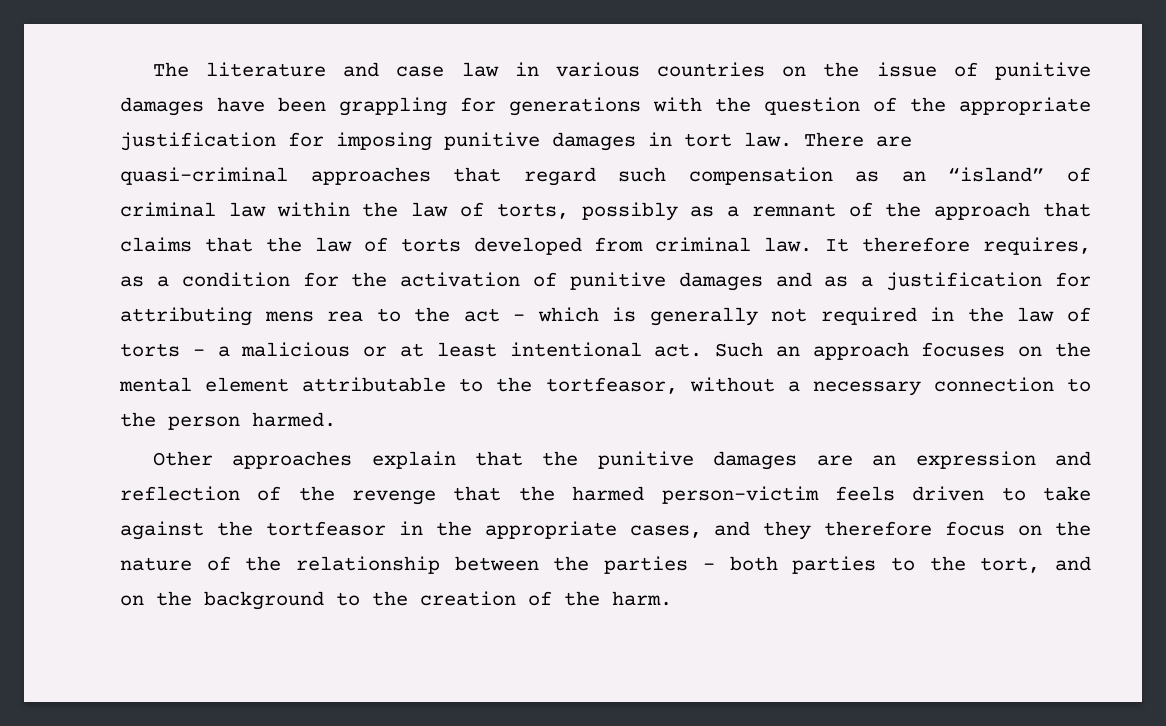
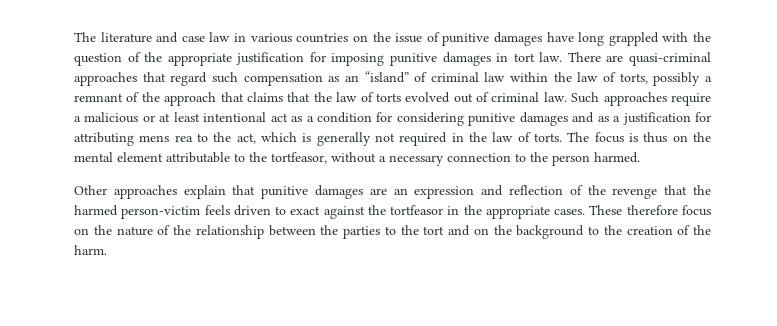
- The literature and case law in various countries on the issue of punitive damages have been grappling for generations with the question of the appropriate justification for imposing punitive damages in tort law.
+ The literature and case law in various countries on the issue of punitive damages have long grappled with the question of the appropriate justification for imposing punitive damages in tort law.
- There are quasi-criminal approaches that regard such compensation as an “island” of criminal law within the law of torts, possibly as a remnant of the approach that claims that the law of torts developed from criminal law. It therefore requires, as a condition for the activation of punitive damages and as a justification for attributing mens rea to the act – which is generally not required in the law of torts – a malicious or at least intentional act. Such an approach focuses on the mental element attributable to the tortfeasor, without a necessary connection to the person harmed.
+ There are quasi-criminal approaches that regard such compensation as an “island” of criminal law within the law of torts, possibly a remnant of the approach that claims that the law of torts evolved out of criminal law. Such approaches require a malicious or at least intentional act as a condition for considering punitive damages and as a justification for attributing mens rea to the act, which is generally not required in the law of torts. The focus is thus on the mental element attributable to the tortfeasor, without a necessary connection to the person harmed.
- Other approaches explain that the punitive damages are an expression and reflection of the revenge that the harmed person-victim feels driven to take against the tortfeasor in the appropriate cases, and they therefore focus on the nature of the relationship between the parties – both parties to the tort, and on the background to the creation of the harm.
+ Other approaches explain that punitive damages are an expression and reflection of the revenge that the harmed person-victim feels driven to exact against the tortfeasor in the appropriate cases. These therefore focus on the nature of the relationship between the parties to the tort and on the background to the creation of the harm.

